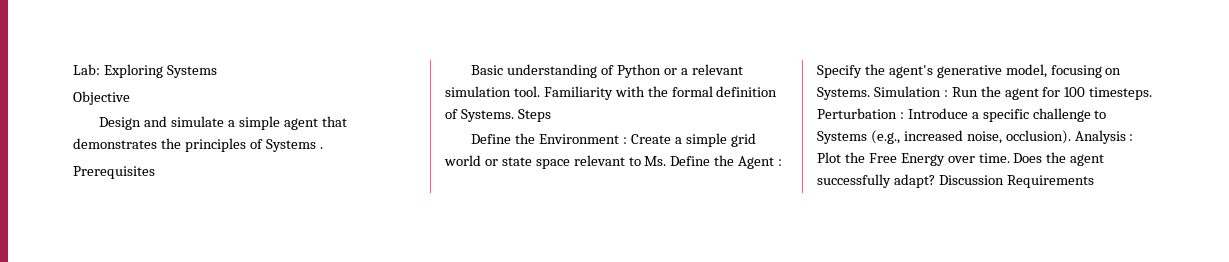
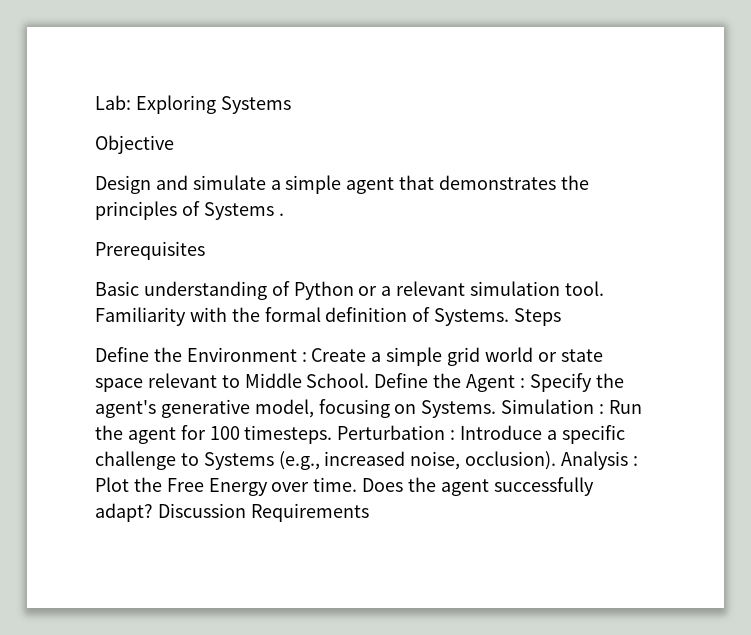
- Define the Environment : Create a simple grid world or state space relevant to Ms. Define the Agent : Specify the agent's generative model, focusing on Systems.
+ Define the Environment : Create a simple grid world or state space relevant to Middle School. Define the Agent : Specify the agent's generative model, focusing on Systems.

